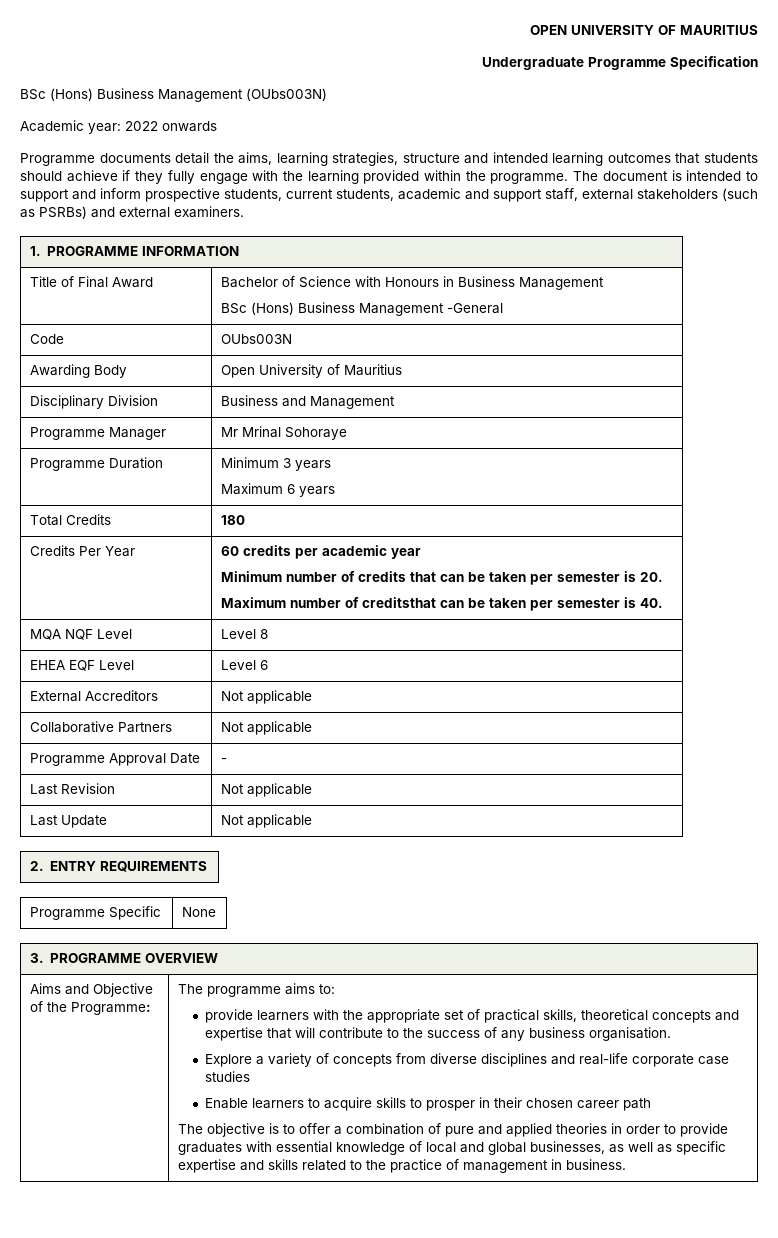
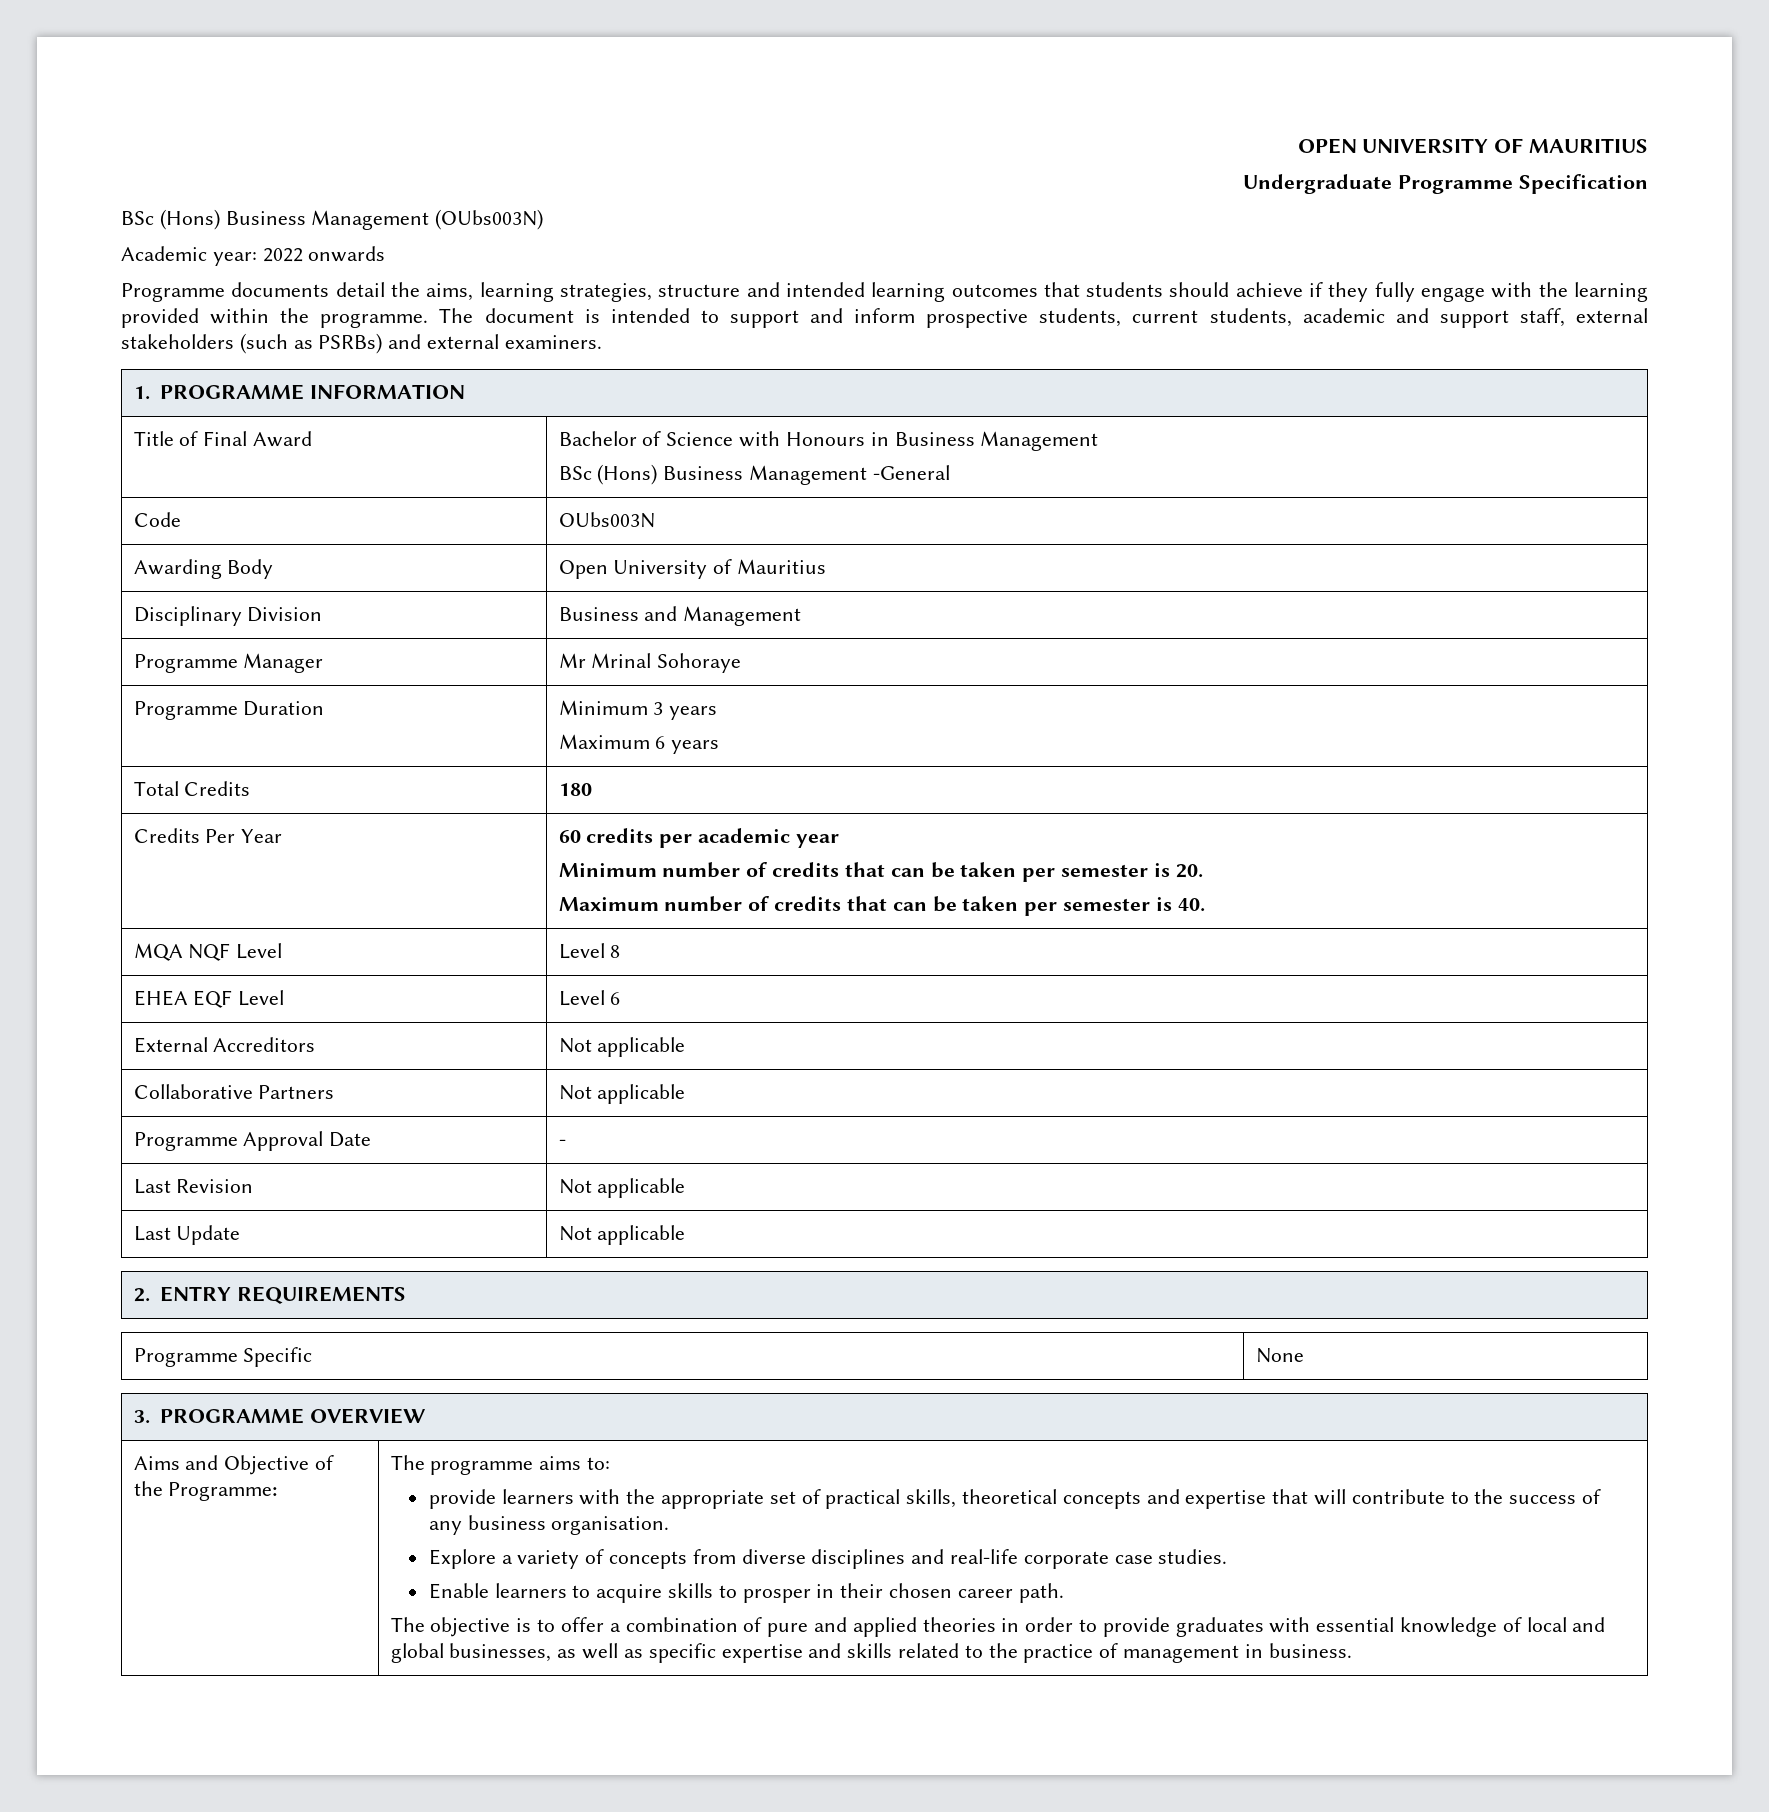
  Credits Per Year | 60 credits per academic year
  Minimum number of credits that can be taken per semester is 20.
- Maximum number of creditsthat can be taken per semester is 40.
+ Maximum number of credits that can be taken per semester is 40.
- Explore a variety of concepts from diverse disciplines and real-life corporate case studies
+ Explore a variety of concepts from diverse disciplines and real-life corporate case studies.
- Enable learners to acquire skills to prosper in their chosen career path
+ Enable learners to acquire skills to prosper in their chosen career path.

